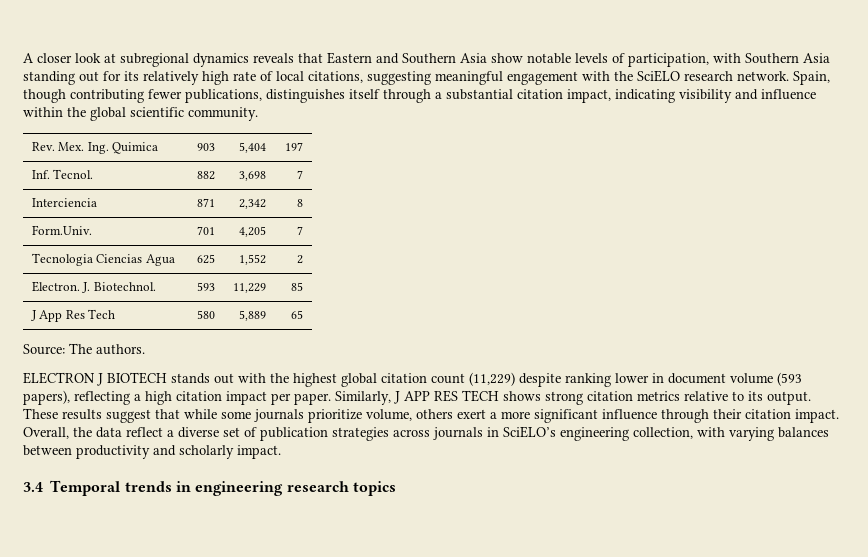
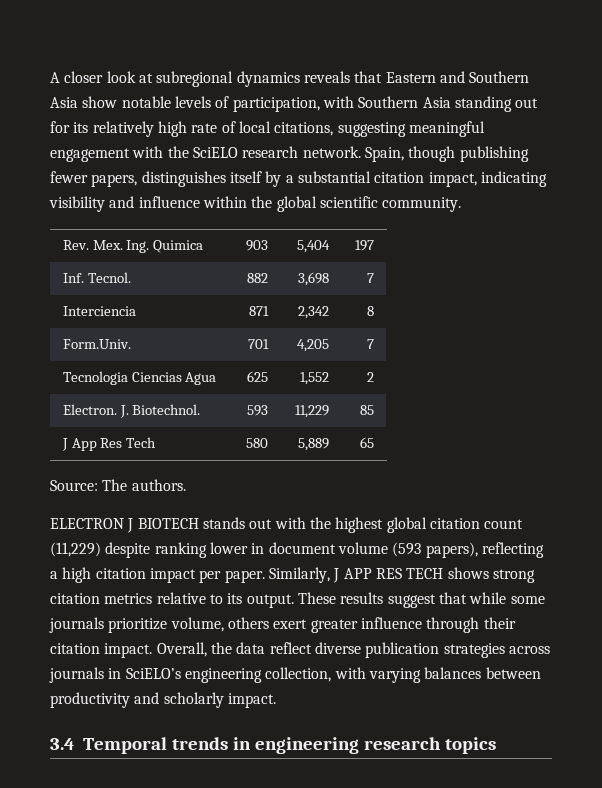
- Spain, though contributing fewer publications, distinguishes itself through a substantial citation impact, indicating visibility and influence within the global scientific community.
+ Spain, though publishing fewer papers, distinguishes itself by a substantial citation impact, indicating visibility and influence within the global scientific community.
- These results suggest that while some journals prioritize volume, others exert a more significant influence through their citation impact.
+ These results suggest that while some journals prioritize volume, others exert greater influence through their citation impact.
- Overall, the data reflect a diverse set of publication strategies across journals in SciELO’s engineering collection, with varying balances between productivity and scholarly impact.
+ Overall, the data reflect diverse publication strategies across journals in SciELO’s engineering collection, with varying balances between productivity and scholarly impact.

